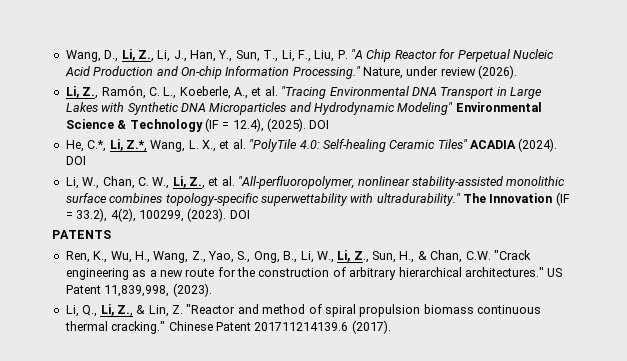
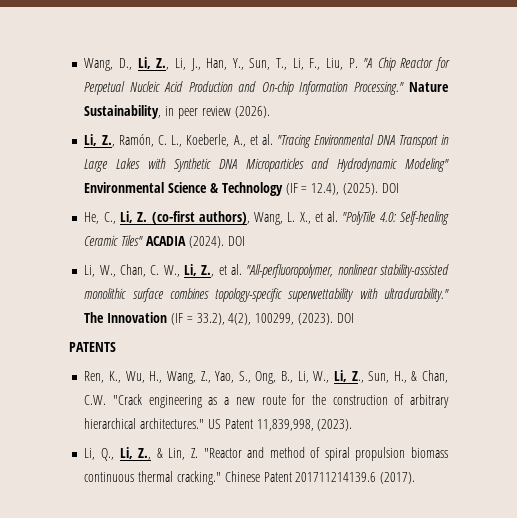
- Nature, under review (2026).
+ Nature Sustainability, in peer review (2026).
- He, C.*, Li, Z.*, Wang, L. X., et al. "PolyTile 4.0: Self-healing Ceramic Tiles" ACADIA (2024).
+ He, C., Li, Z. (co-first authors), Wang, L. X., et al. "PolyTile 4.0: Self-healing Ceramic Tiles" ACADIA (2024).

